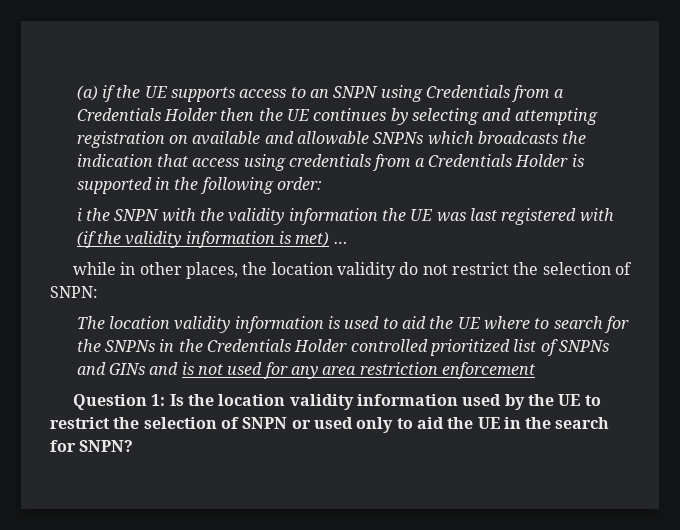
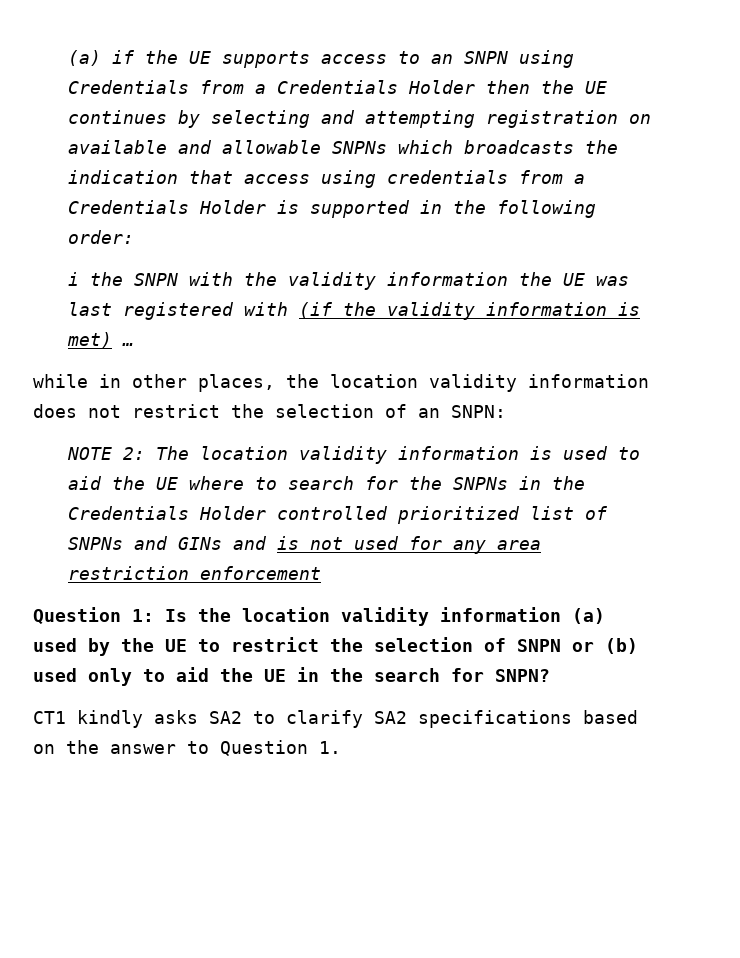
- while in other places, the location validity do not restrict the selection of SNPN:
+ while in other places, the location validity information does not restrict the selection of an SNPN:
- The location validity information is used to aid the UE where to search for the SNPNs in the Credentials Holder controlled prioritized list of SNPNs and GINs and is not used for any area restriction enforcement
+ NOTE 2: The location validity information is used to aid the UE where to search for the SNPNs in the Credentials Holder controlled prioritized list of SNPNs and GINs and is not used for any area restriction enforcement
- Question 1: Is the location validity information used by the UE to restrict the selection of SNPN or used only to aid the UE in the search for SNPN?
+ Question 1: Is the location validity information (a) used by the UE to restrict the selection of SNPN or (b) used only to aid the UE in the search for SNPN?
+ CT1 kindly asks SA2 to clarify SA2 specifications based on the answer to Question 1.

